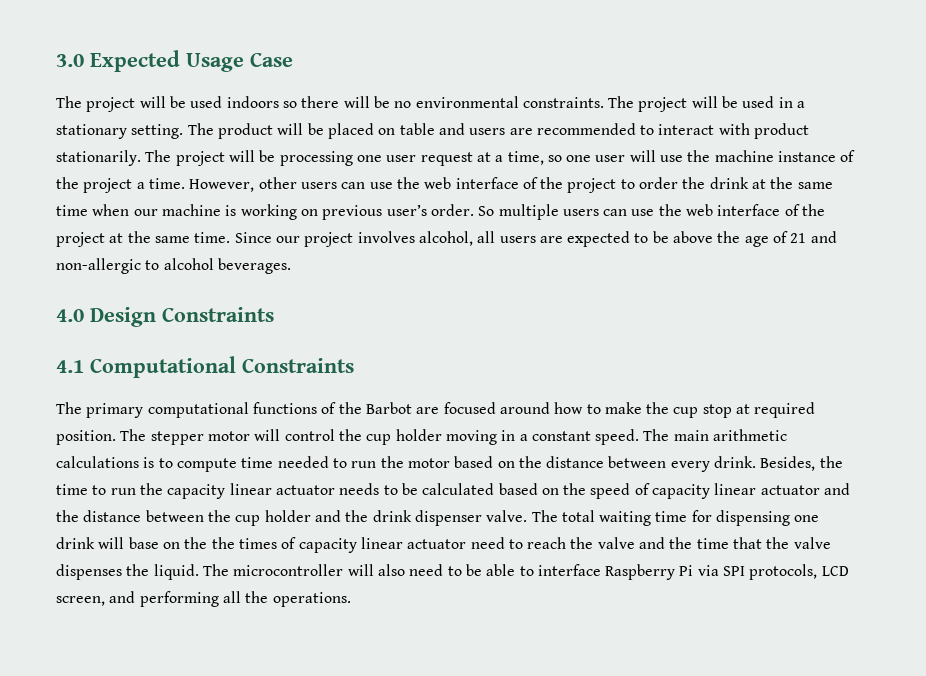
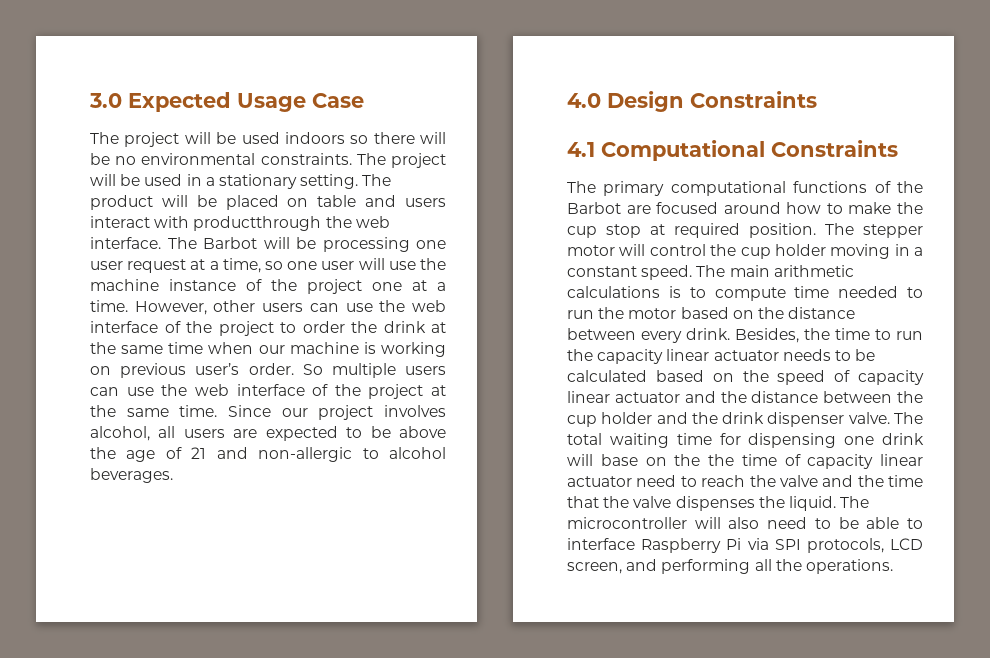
- The product will be placed on table and users are recommended to interact with product stationarily. The project will be processing one user request at a time, so one user will use the machine instance of the project a time.
+ The product will be placed on table and users interact with productthrough the web interface. The Barbot will be processing one user request at a time, so one user will use the machine instance of the project one at a time.
- The total waiting time for dispensing one drink will base on the the times of capacity linear actuator need to reach the valve and the time that the valve dispenses the liquid.
+ The total waiting time for dispensing one drink will base on the the time of capacity linear actuator need to reach the valve and the time that the valve dispenses the liquid.

